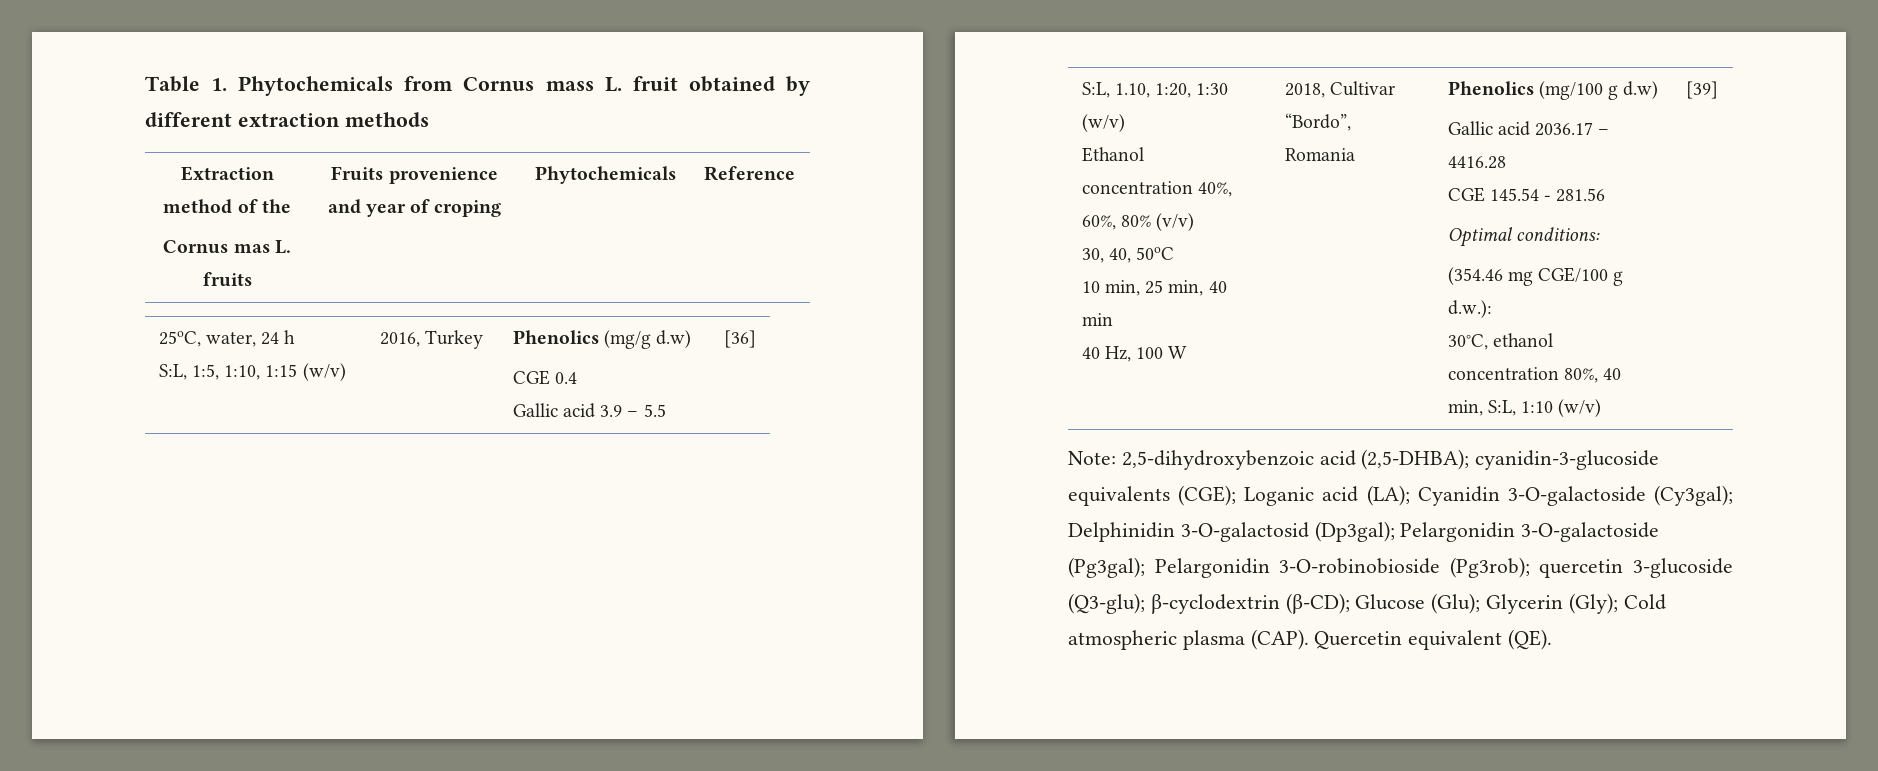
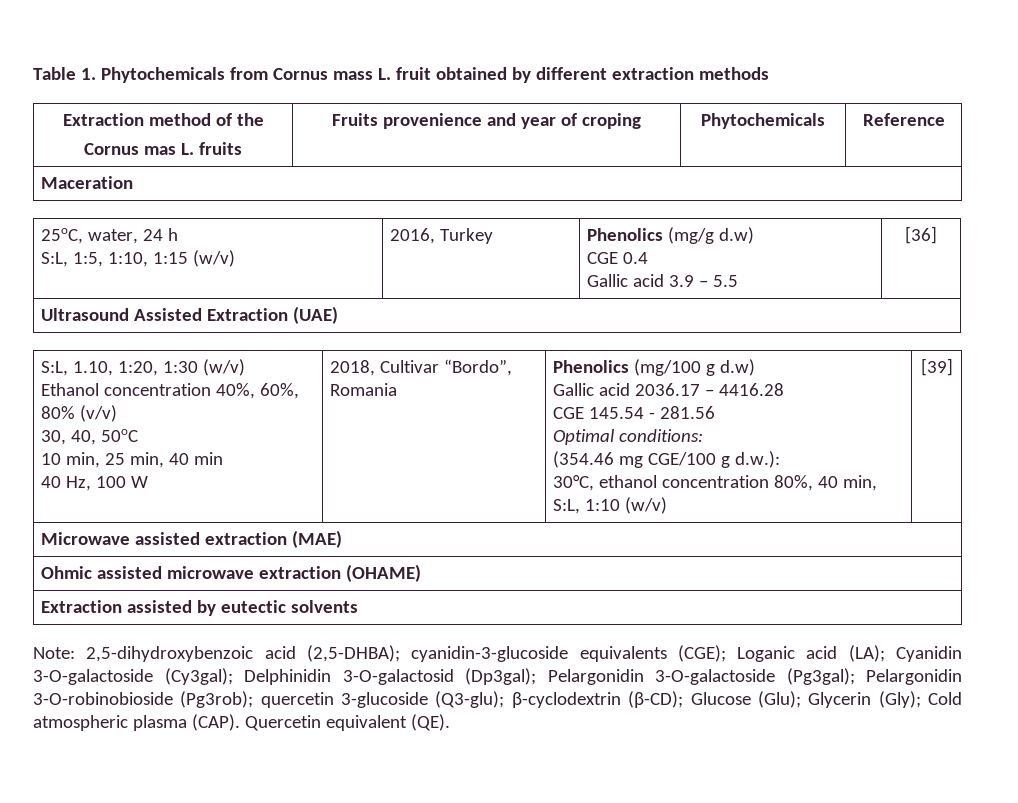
+ Maceration
+ Ultrasound Assisted Extraction (UAE)
+ Microwave assisted extraction (MAE)
+ Ohmic assisted microwave extraction (OHAME)
+ Extraction assisted by eutectic solvents

